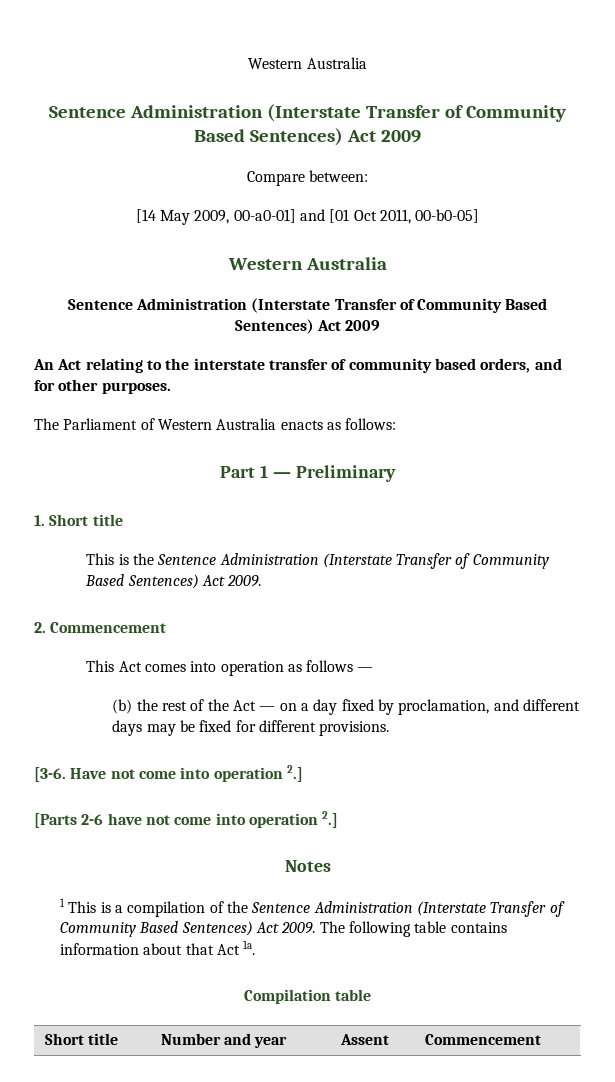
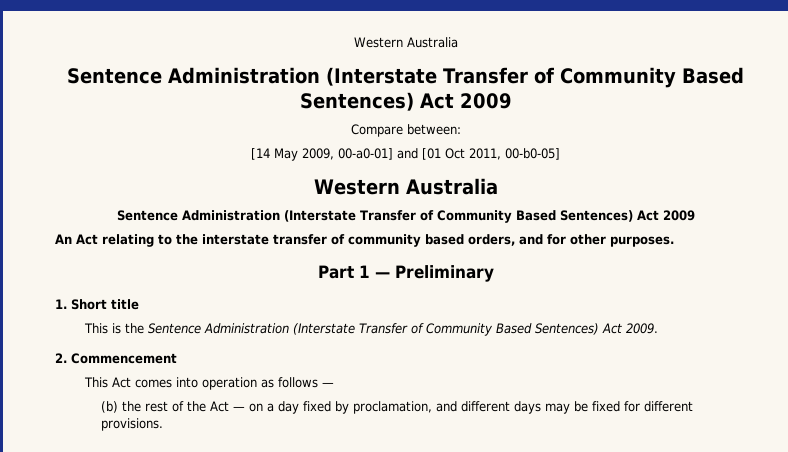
- The Parliament of Western Australia enacts as follows:
- [3-6. Have not come into operation 2.]
- [Parts 2-6 have not come into operation 2.]
- Notes
- 1 This is a compilation of the Sentence Administration (Interstate Transfer of Community Based Sentences) Act 2009. The following table contains information about that Act 1a.
- Compilation table
- Short title | Number and year | Assent | Commencement

